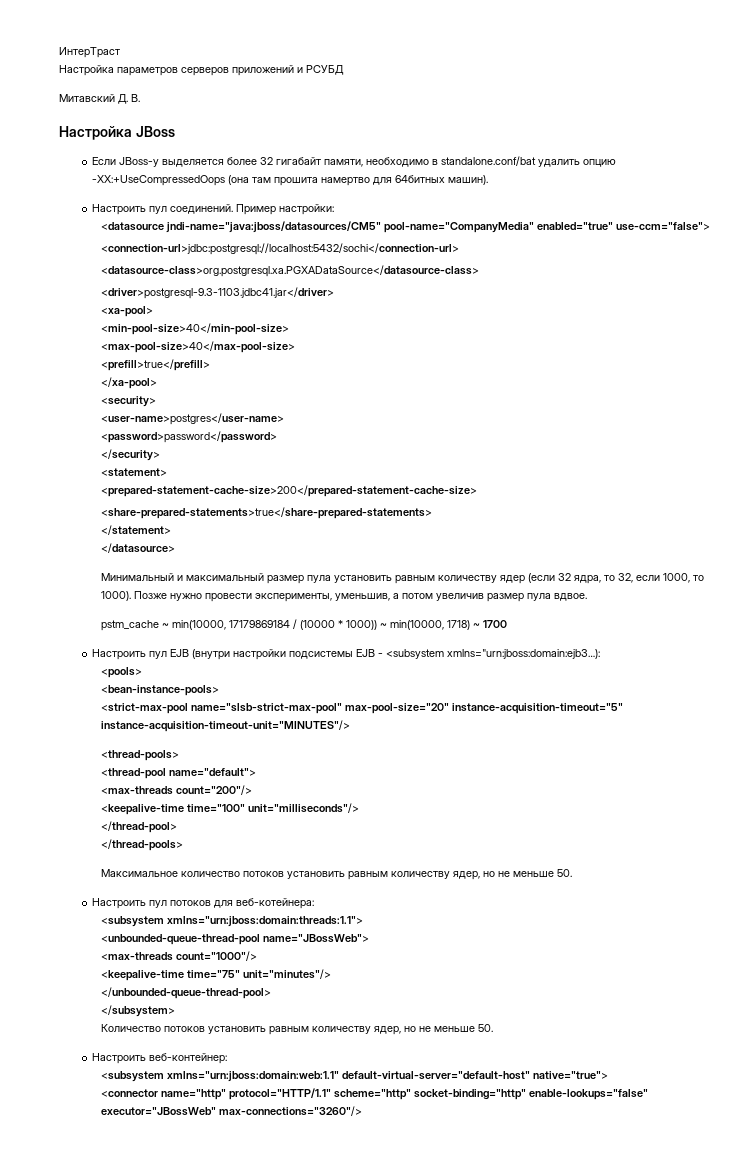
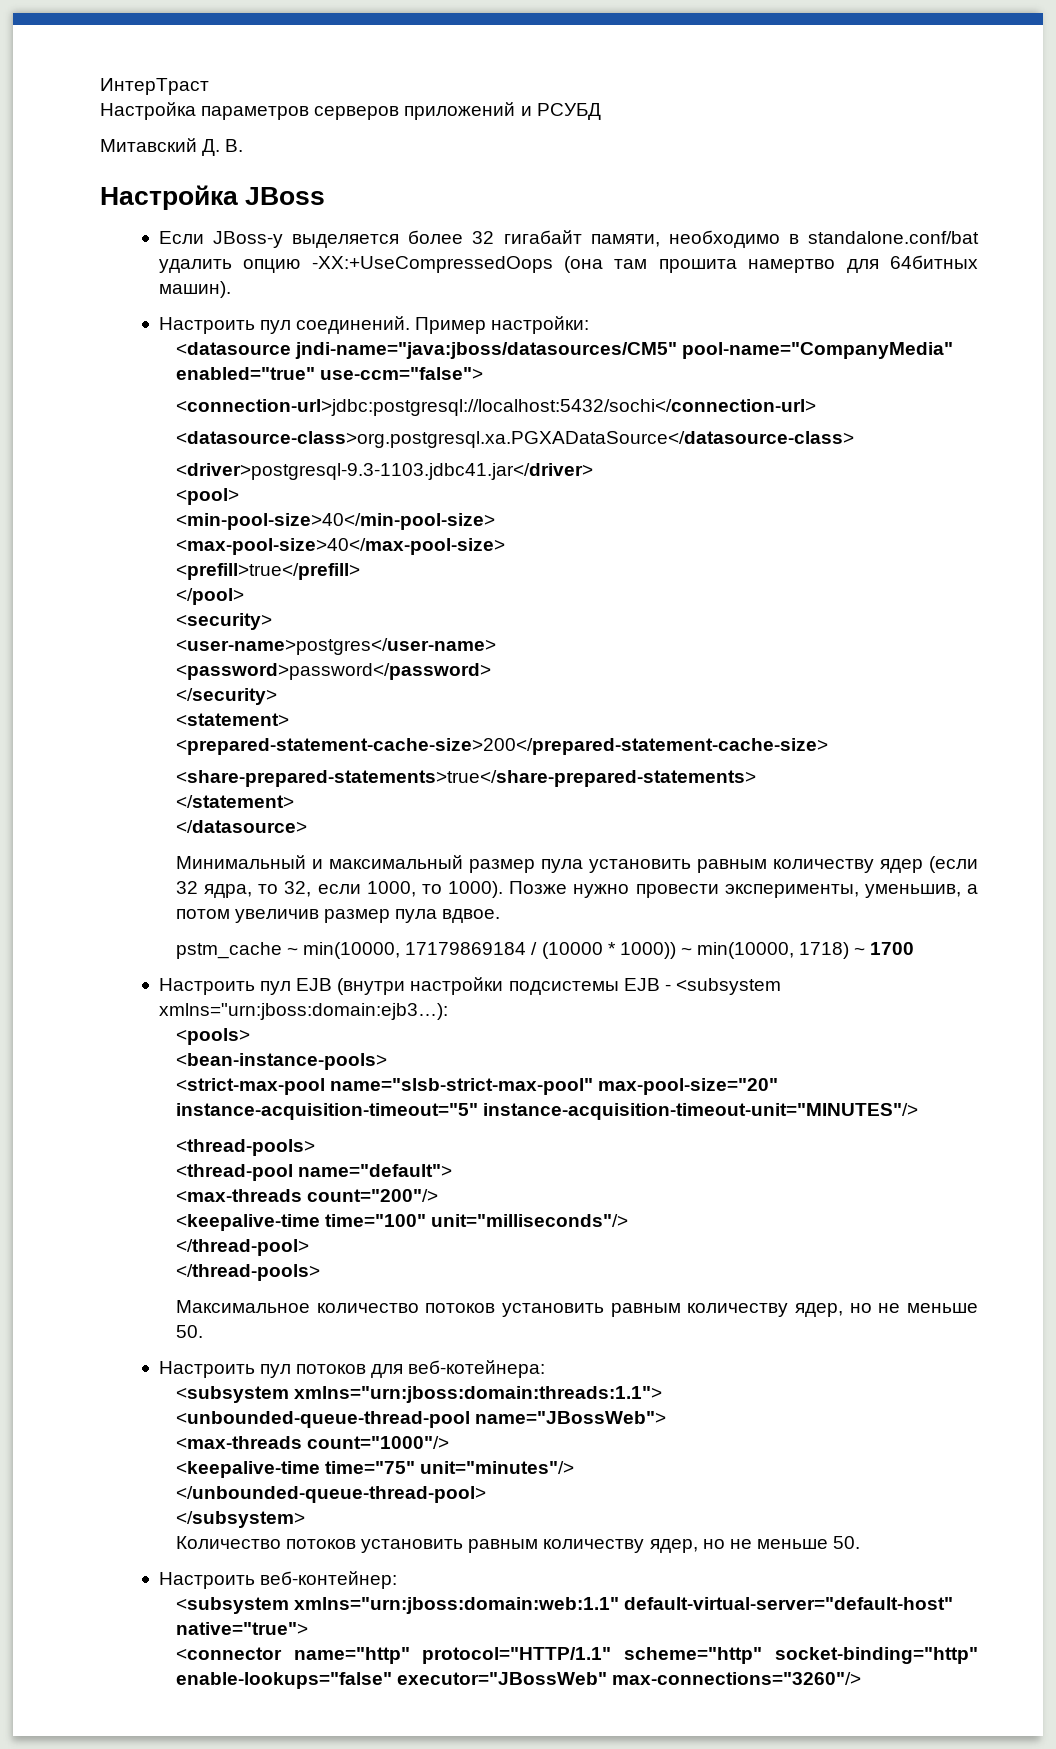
- <xa-pool>
+ <pool>
- </xa-pool>
+ </pool>

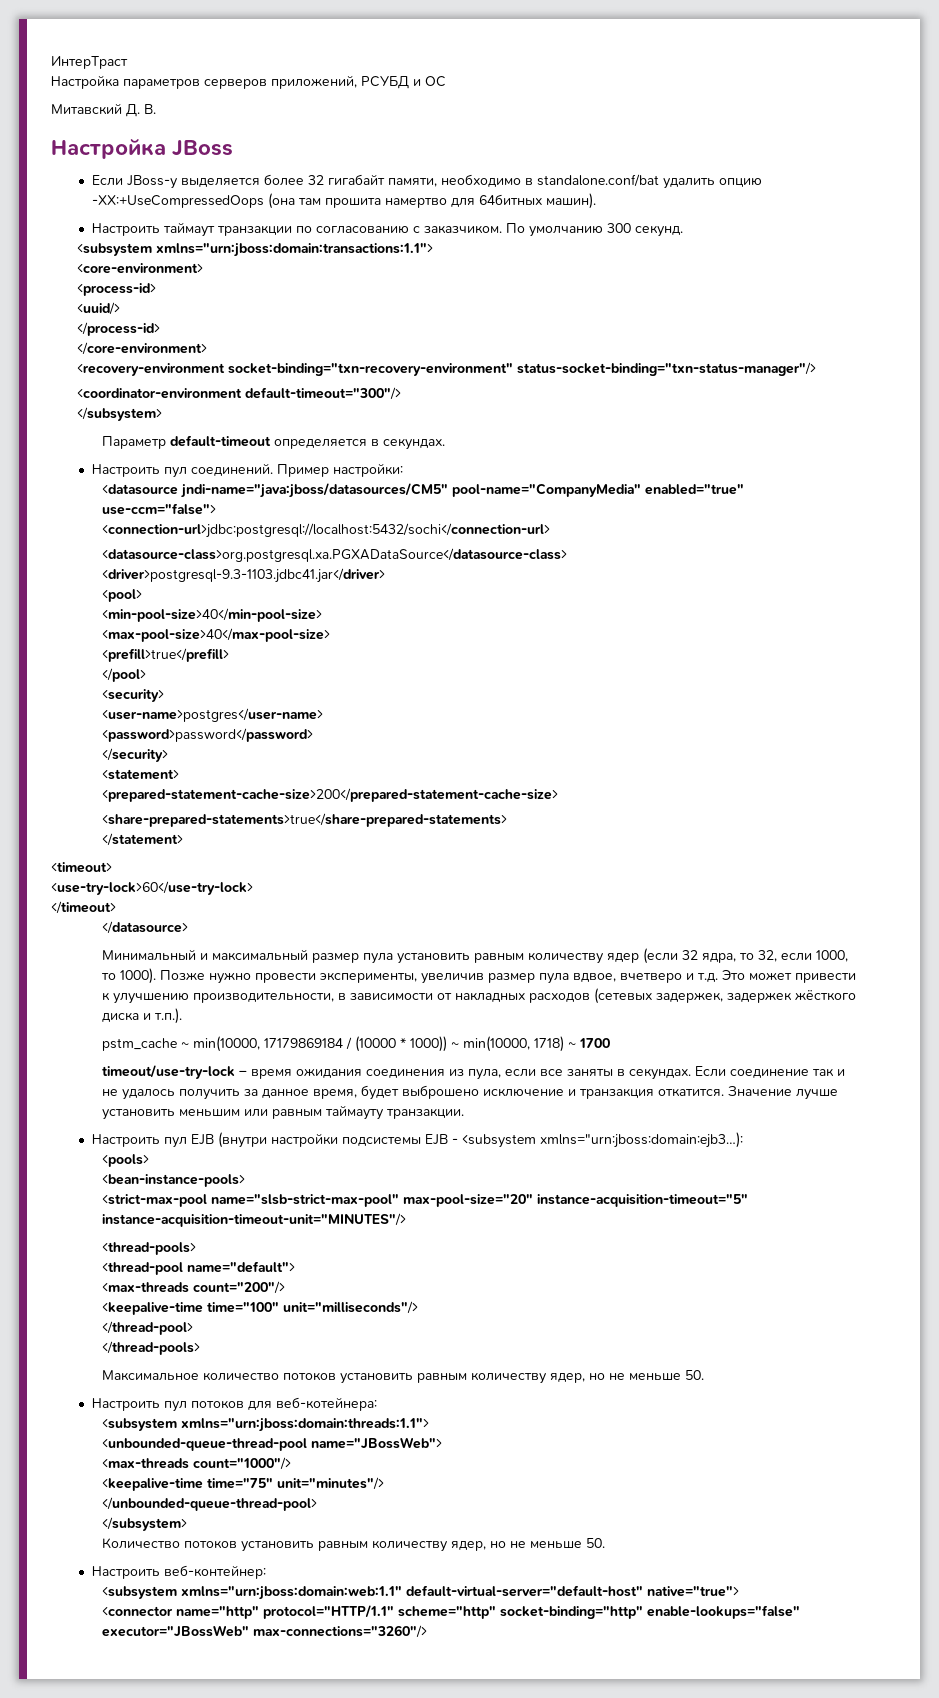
- Настройка параметров серверов приложений и РСУБД
+ Настройка параметров серверов приложений, РСУБД и ОС
+ Настроить таймаут транзакции по согласованию с заказчиком. По умолчанию 300 секунд.
+ <subsystem xmlns="urn:jboss:domain:transactions:1.1">
+ <core-environment>
+ <process-id>
+ <uuid/>
+ </process-id>
+ </core-environment>
+ <recovery-environment socket-binding="txn-recovery-environment" status-socket-binding="txn-status-manager"/>
+ <coordinator-environment default-timeout="300"/>
+ </subsystem>
+ Параметр default-timeout определяется в секундах.
+ <timeout>
+ <use-try-lock>60</use-try-lock>
+ </timeout>
- Позже нужно провести эксперименты, уменьшив, а потом увеличив размер пула вдвое.
+ Позже нужно провести эксперименты, увеличив размер пула вдвое, вчетверо и т.д. Это может привести к улучшению производительности, в зависимости от накладных расходов (сетевых задержек, задержек жёсткого диска и т.п.).
+ timeout/use-try-lock – время ожидания соединения из пула, если все заняты в секундах. Если соединение так и не удалось получить за данное время, будет выброшено исключение и транзакция откатится. Значение лучше установить меньшим или равным таймауту транзакции.

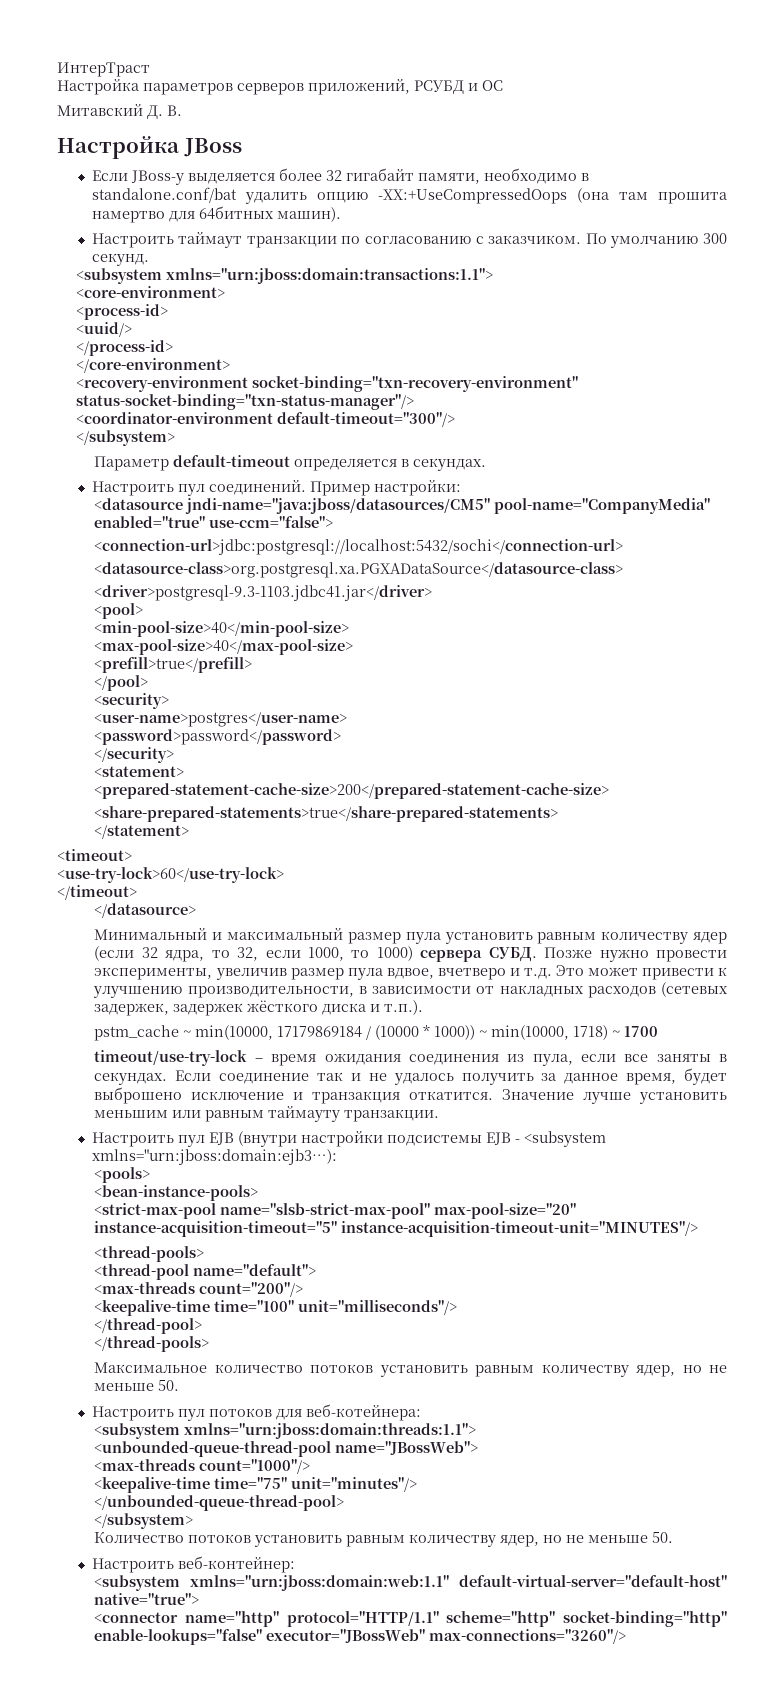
- Минимальный и максимальный размер пула установить равным количеству ядер (если 32 ядра, то 32, если 1000, то 1000).
+ Минимальный и максимальный размер пула установить равным количеству ядер (если 32 ядра, то 32, если 1000, то 1000) сервера СУБД.

